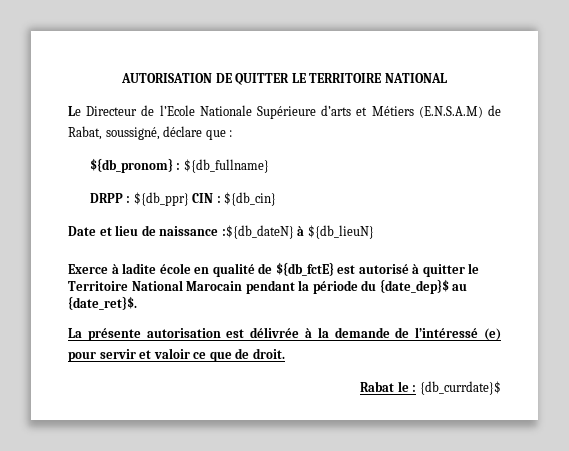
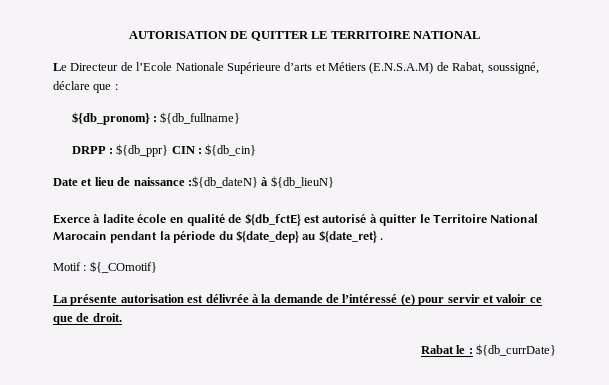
- Exerce à ladite école en qualité de ${db_fctE} est autorisé à quitter le Territoire National Marocain pendant la période du {date_dep}$ au {date_ret}$.
+ Exerce à ladite école en qualité de ${db_fctE} est autorisé à quitter le Territoire National Marocain pendant la période du ${date_dep} au ${date_ret} .
+ Motif : ${_COmotif}
- Rabat le : {db_currdate}$
+ Rabat le : ${db_currDate}

